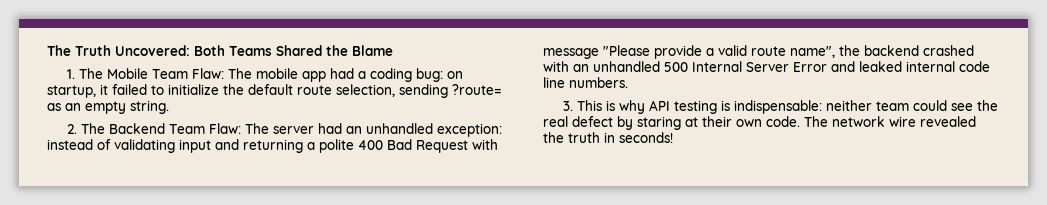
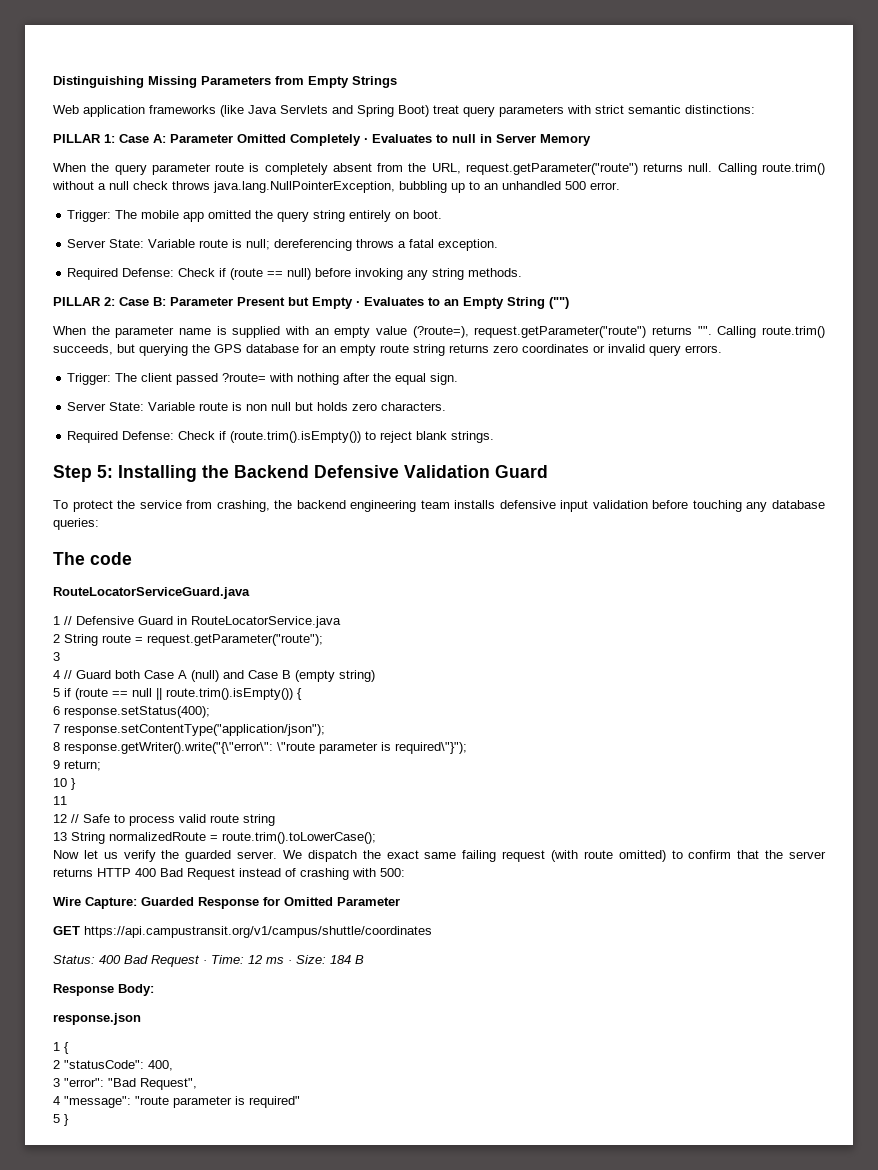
- The Truth Uncovered: Both Teams Shared the Blame
- 1. The Mobile Team Flaw: The mobile app had a coding bug: on startup, it failed to initialize the default route selection, sending ?route= as an empty string.
- 2. The Backend Team Flaw: The server had an unhandled exception: instead of validating input and returning a polite 400 Bad Request with message "Please provide a valid route name", the backend crashed with an unhandled 500 Internal Server Error and leaked internal code line numbers.
- 3. This is why API testing is indispensable: neither team could see the real defect by staring at their own code. The network wire revealed the truth in seconds!
+ Distinguishing Missing Parameters from Empty Strings
+ Web application frameworks (like Java Servlets and Spring Boot) treat query parameters with strict semantic distinctions:
+ PILLAR 1: Case A: Parameter Omitted Completely · Evaluates to null in Server Memory
+ When the query parameter route is completely absent from the URL, request.getParameter("route") returns null. Calling route.trim() without a null check throws java.lang.NullPointerException, bubbling up to an unhandled 500 error.
+ Trigger: The mobile app omitted the query string entirely on boot.
+ Server State: Variable route is null; dereferencing throws a fatal exception.
+ Required Defense: Check if (route == null) before invoking any string methods.
+ PILLAR 2: Case B: Parameter Present but Empty · Evaluates to an Empty String ("")
+ When the parameter name is supplied with an empty value (?route=), request.getParameter("route") returns "". Calling route.trim() succeeds, but querying the GPS database for an empty route string returns zero coordinates or invalid query errors.
+ Trigger: The client passed ?route= with nothing after the equal sign.
+ Server State: Variable route is non null but holds zero characters.
+ Required Defense: Check if (route.trim().isEmpty()) to reject blank strings.
+ Step 5: Installing the Backend Defensive Validation Guard
+ To protect the service from crashing, the backend engineering team installs defensive input validation before touching any database queries:
+ The code
+ RouteLocatorServiceGuard.java
+ 1 // Defensive Guard in RouteLocatorService.java
+ 2 String route = request.getParameter("route");
+ 3
+ 4 // Guard both Case A (null) and Case B (empty string)
+ 5 if (route == null || route.trim().isEmpty()) {
+ 6 response.setStatus(400);
+ 7 response.setContentType("application/json");
+ 8 response.getWriter().write("{\"error\": \"route parameter is required\"}");
+ 9 return;
+ 10 }
+ 11
+ 12 // Safe to process valid route string
+ 13 String normalizedRoute = route.trim().toLowerCase();
+ Now let us verify the guarded server. We dispatch the exact same failing request (with route omitted) to confirm that the server returns HTTP 400 Bad Request instead of crashing with 500:
+ Wire Capture: Guarded Response for Omitted Parameter
+ GET https://api.campustransit.org/v1/campus/shuttle/coordinates
+ Status: 400 Bad Request · Time: 12 ms · Size: 184 B
+ Response Body:
+ response.json
+ 1 {
+ 2 "statusCode": 400,
+ 3 "error": "Bad Request",
+ 4 "message": "route parameter is required"
+ 5 }

